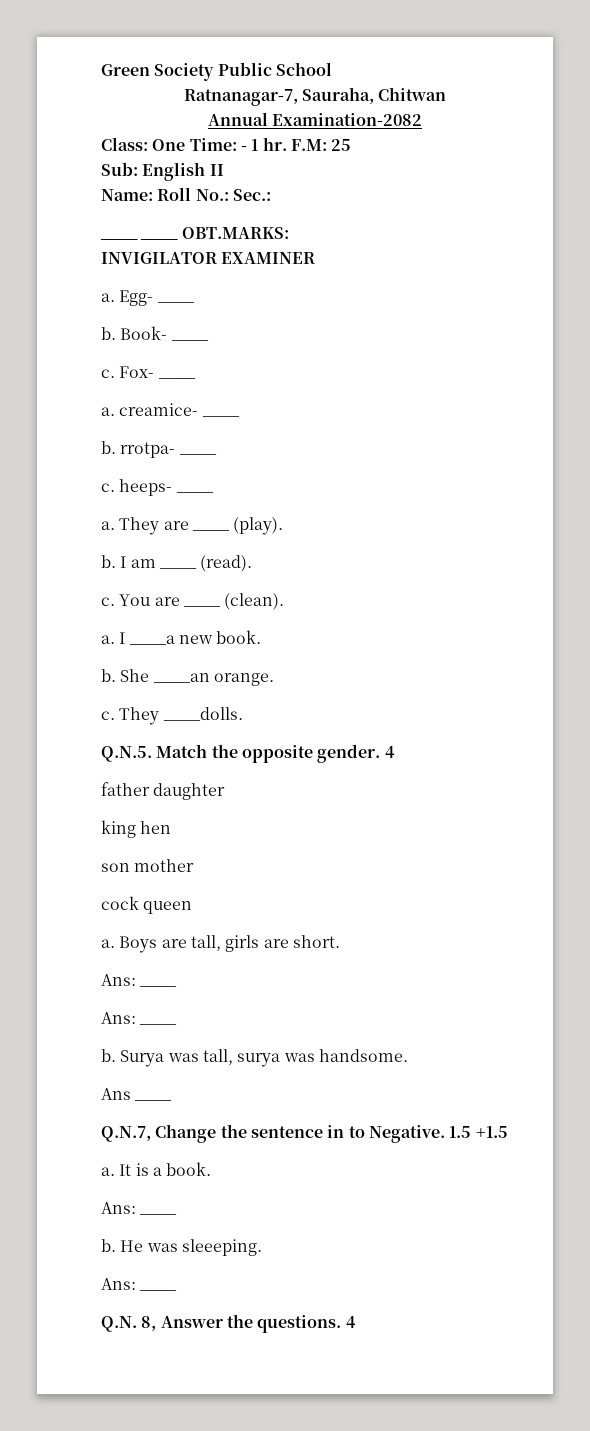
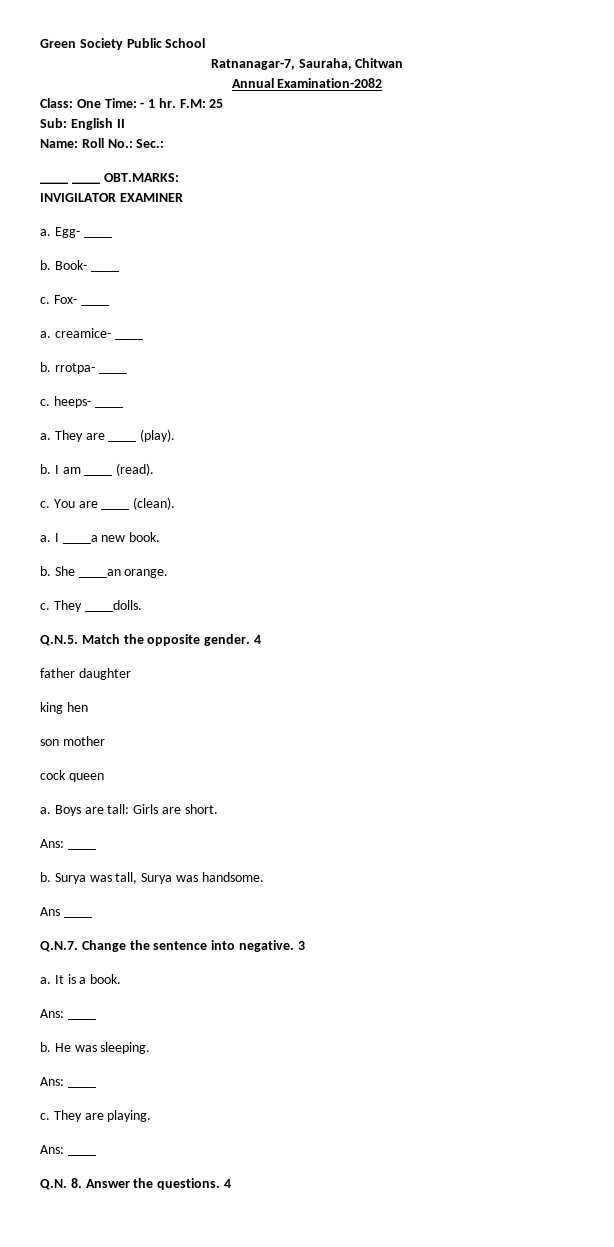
- Boys are tall, girls are short.
- Ans: ____
+ Boys are tall: Girls are short.
- Surya was tall, surya was handsome.
+ Surya was tall, Surya was handsome.
- Q.N.7, Change the sentence in to Negative. 1.5 +1.5
+ Q.N.7. Change the sentence into negative. 3
- He was sleeeping.
+ He was sleeping.
+ Ans: ____
+ c. They are playing.
- Q.N. 8, Answer the questions.
+ Q.N. 8. Answer the questions.

